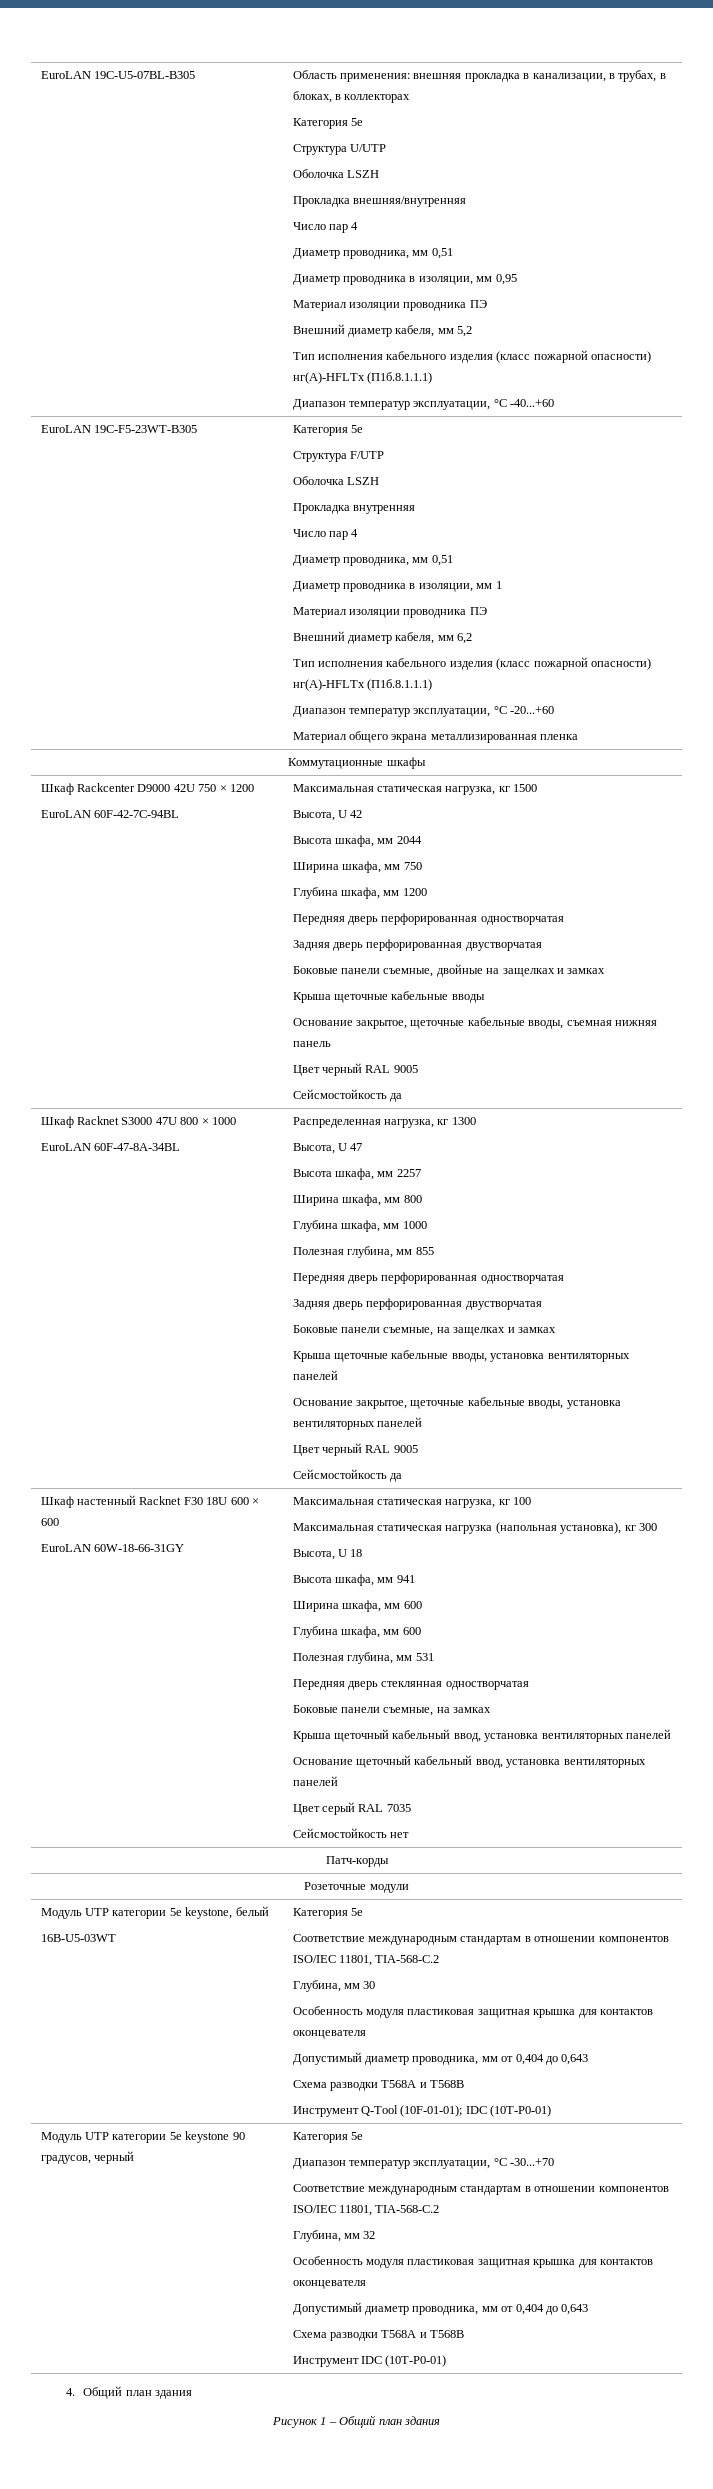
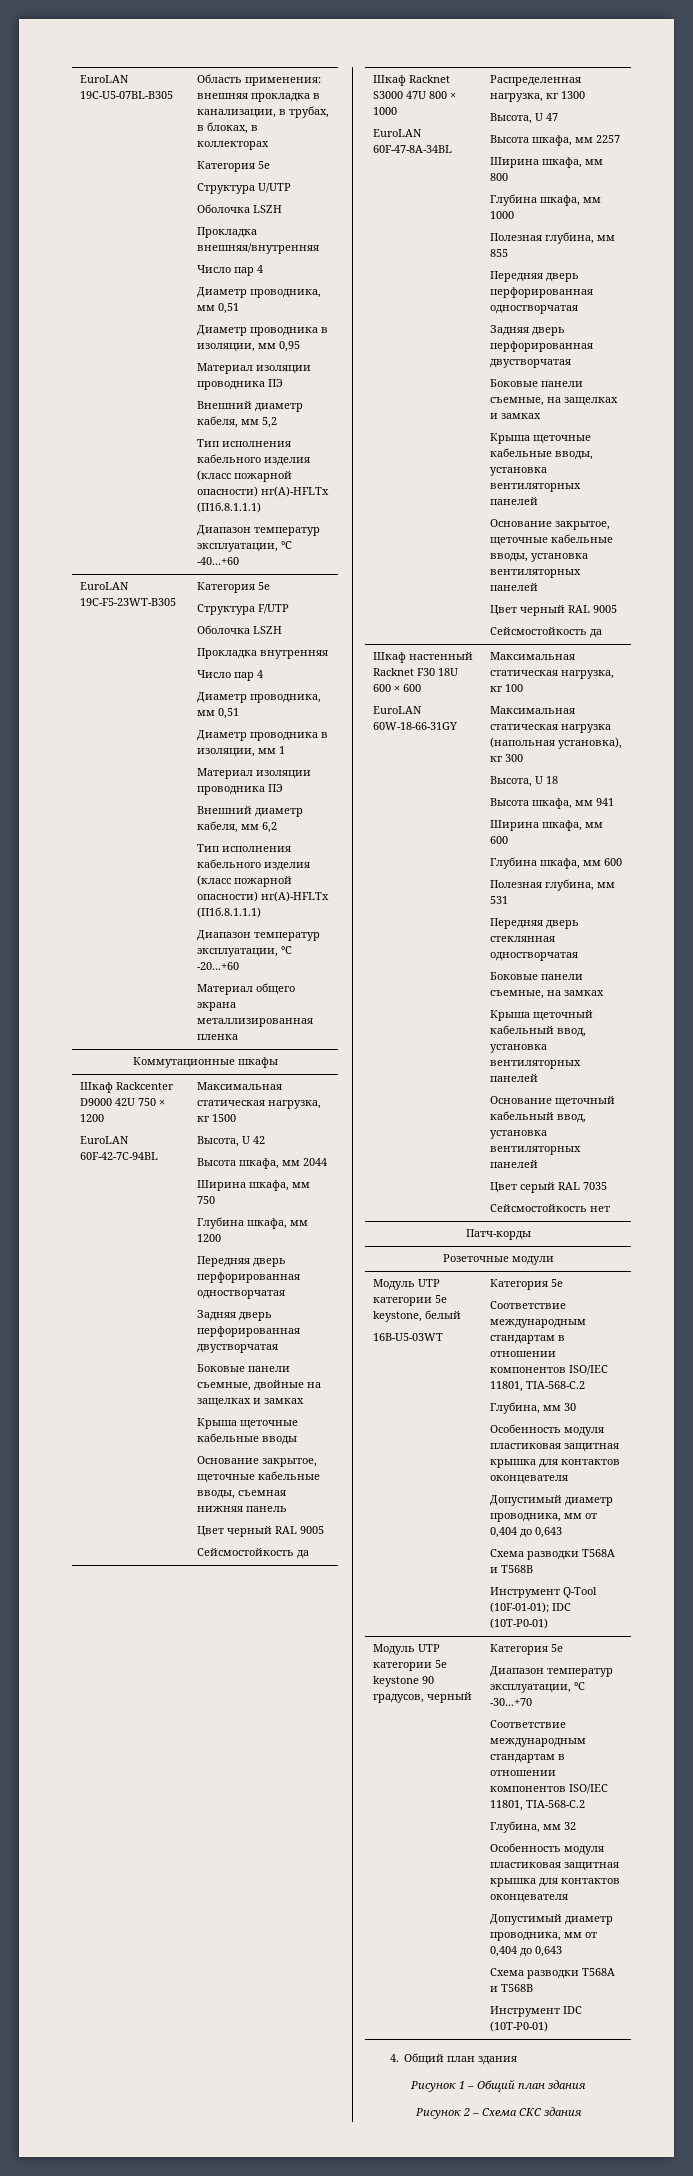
+ Рисунок 2 – Схема СКС здания

